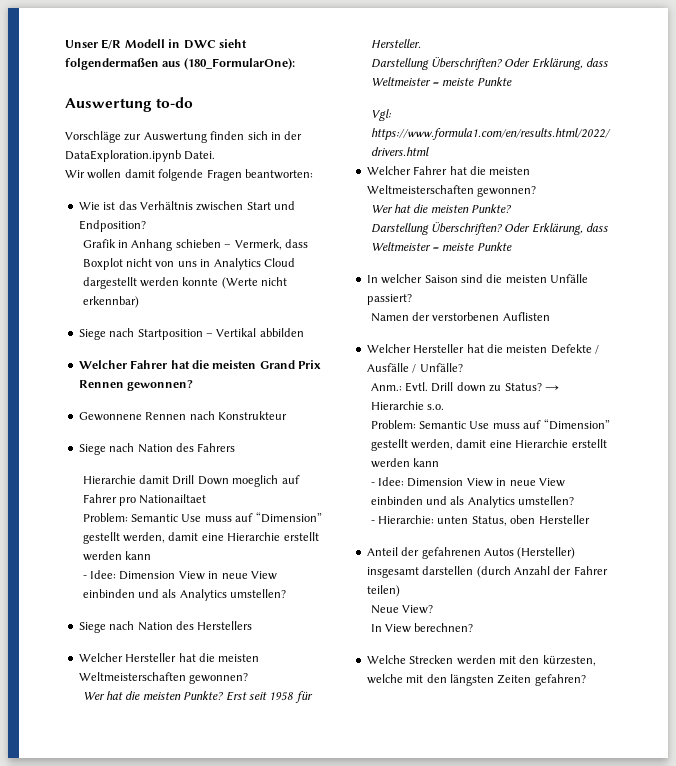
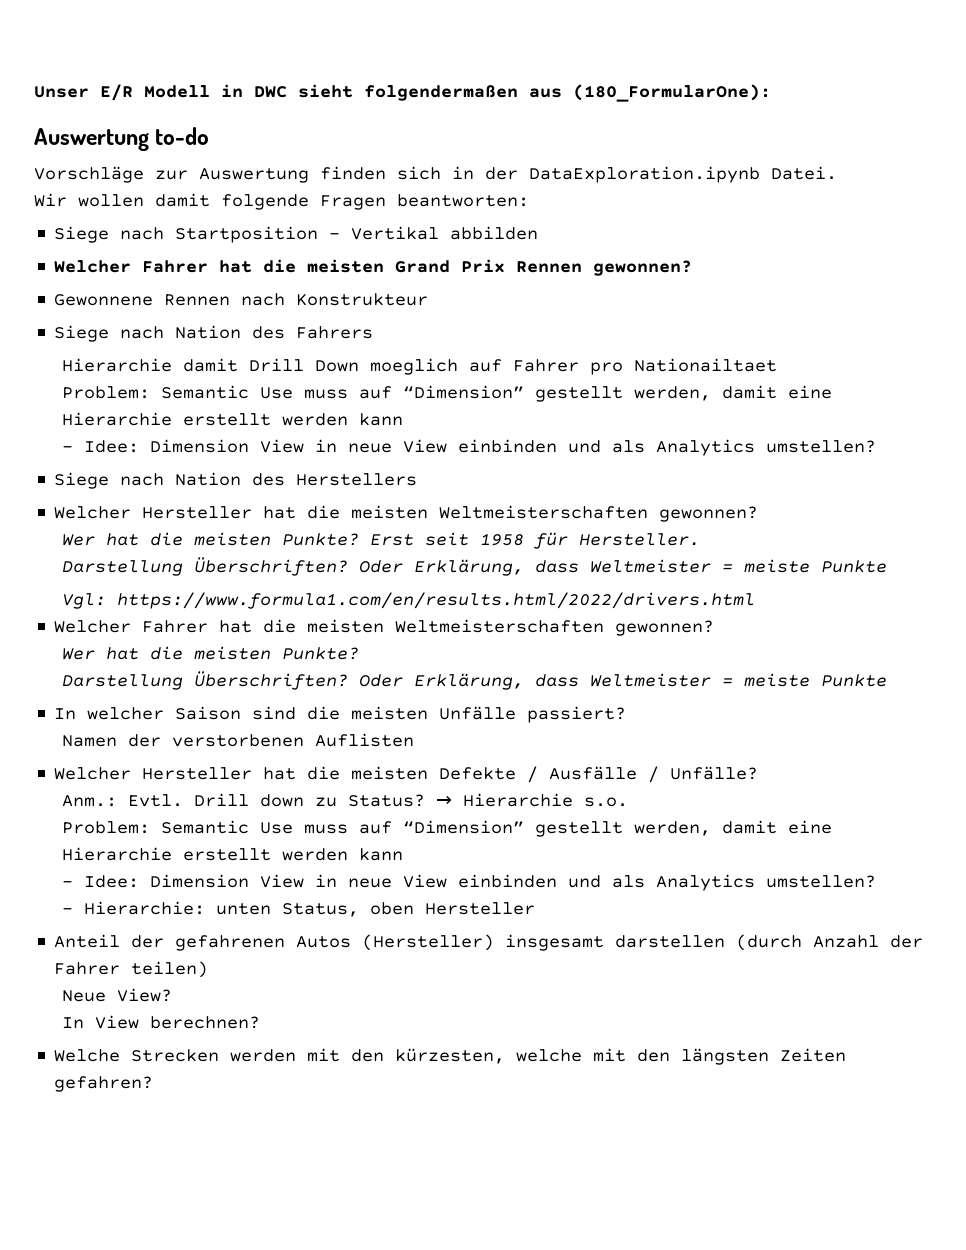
- Wie ist das Verhältnis zwischen Start und Endposition?
- Grafik in Anhang schieben – Vermerk, dass Boxplot nicht von uns in Analytics Cloud dargestellt werden konnte (Werte nicht erkennbar)

